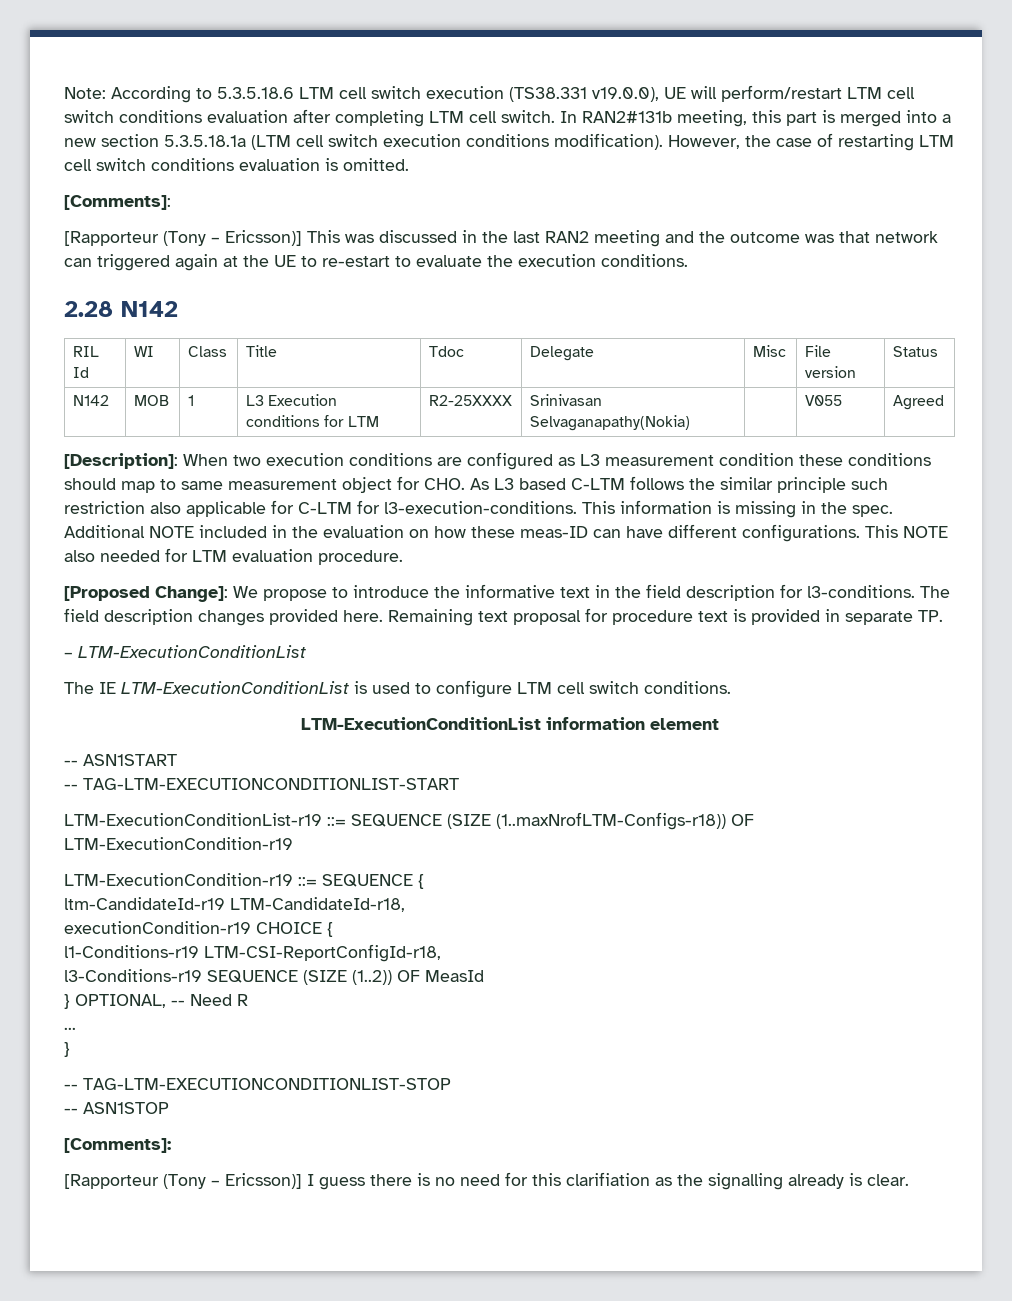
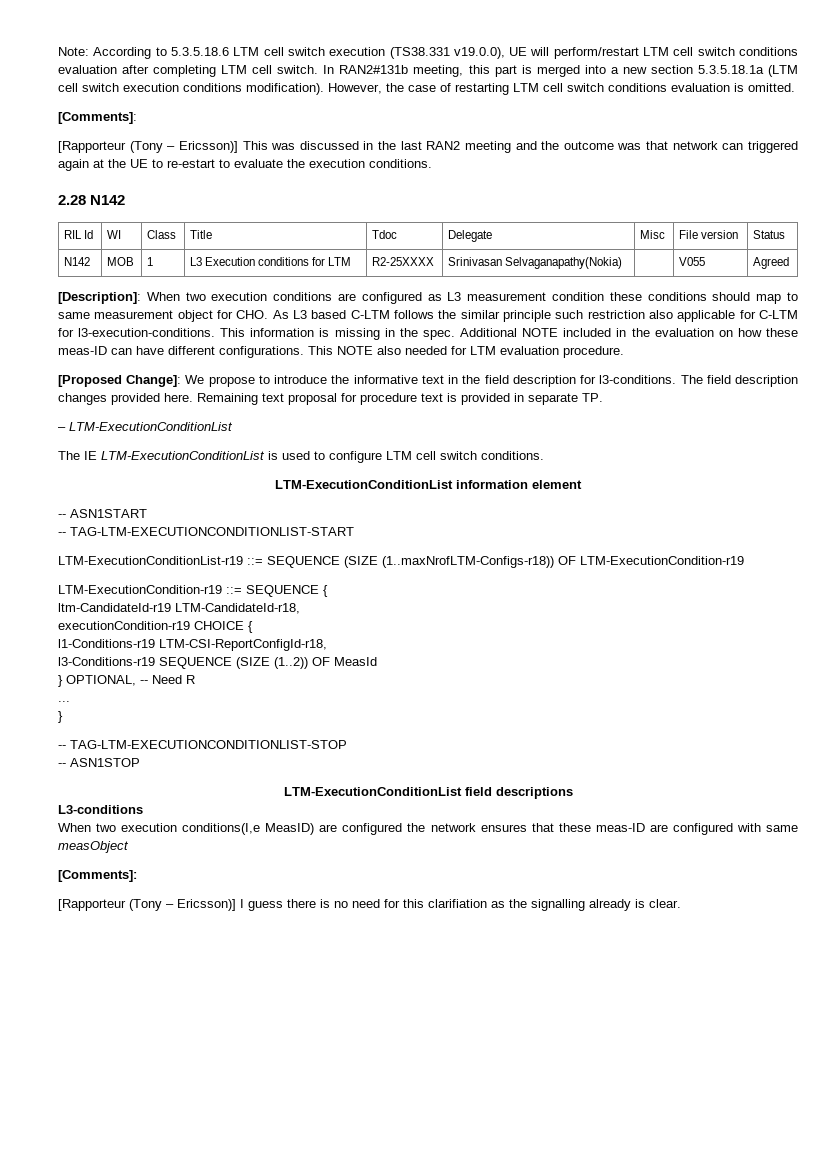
+ LTM-ExecutionConditionList field descriptions
+ L3-conditions
+ When two execution conditions(I,e MeasID) are configured the network ensures that these meas-ID are configured with same measObject

